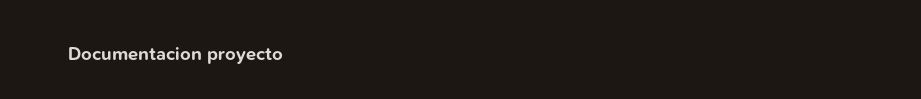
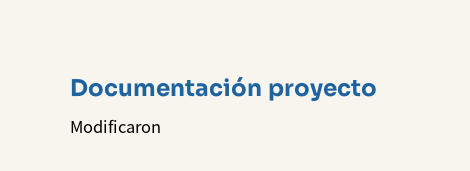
- Documentacion proyecto
+ Documentación proyecto
+ Modificaron

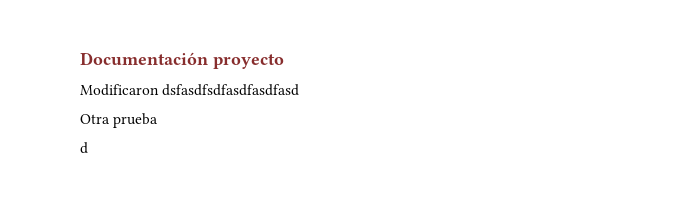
- Modificaron
+ Modificaron dsfasdfsdfasdfasdfasd
+ Otra prueba
+ d

